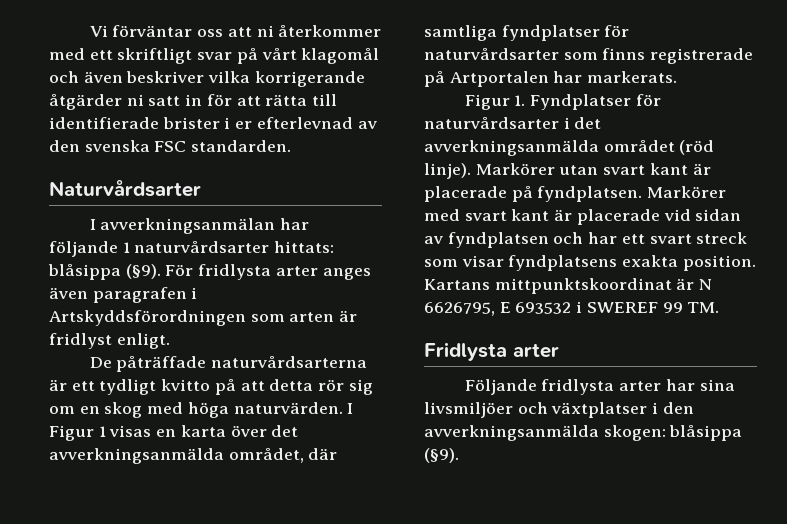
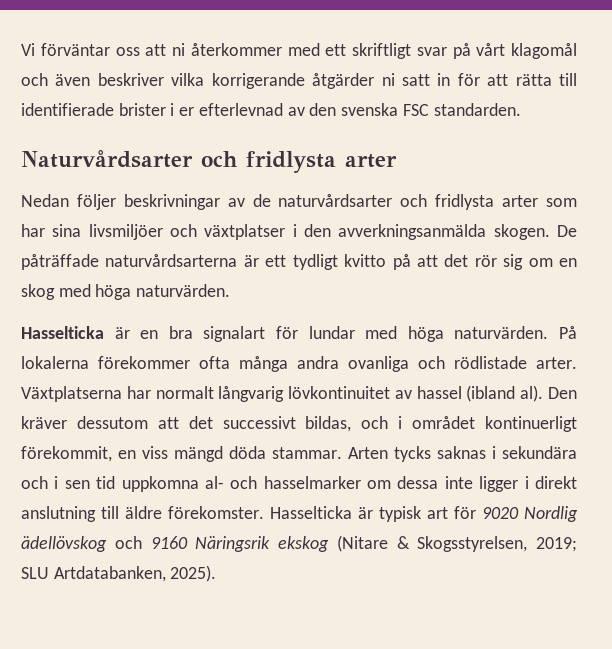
- Naturvårdsarter
- I avverkningsanmälan har följande 1 naturvårdsarter hittats: blåsippa (§9). För fridlysta arter anges även paragrafen i Artskyddsförordningen som arten är fridlyst enligt.
- De påträffade naturvårdsarterna är ett tydligt kvitto på att detta rör sig om en skog med höga naturvärden. I Figur 1 visas en karta över det avverkningsanmälda området, där samtliga fyndplatser för naturvårdsarter som finns registrerade på Artportalen har markerats.
- Figur 1. Fyndplatser för naturvårdsarter i det avverkningsanmälda området (röd linje). Markörer utan svart kant är placerade på fyndplatsen. Markörer med svart kant är placerade vid sidan av fyndplatsen och har ett svart streck som visar fyndplatsens exakta position. Kartans mittpunktskoordinat är N 6626795, E 693532 i SWEREF 99 TM.
- Fridlysta arter
- Följande fridlysta arter har sina livsmiljöer och växtplatser i den avverkningsanmälda skogen: blåsippa (§9).
+ Naturvårdsarter och fridlysta arter
+ Nedan följer beskrivningar av de naturvårdsarter och fridlysta arter som har sina livsmiljöer och växtplatser i den avverkningsanmälda skogen. De påträffade naturvårdsarterna är ett tydligt kvitto på att det rör sig om en skog med höga naturvärden.
+ Hasselticka är en bra signalart för lundar med höga naturvärden. På lokalerna förekommer ofta många andra ovanliga och rödlistade arter. Växtplatserna har normalt långvarig lövkontinuitet av hassel (ibland al). Den kräver dessutom att det successivt bildas, och i området kontinuerligt förekommit, en viss mängd döda stammar. Arten tycks saknas i sekundära och i sen tid uppkomna al- och hasselmarker om dessa inte ligger i direkt anslutning till äldre förekomster. Hasselticka är typisk art för 9020 Nordlig ädellövskog och 9160 Näringsrik ekskog (Nitare & Skogsstyrelsen, 2019; SLU Artdatabanken, 2025).

